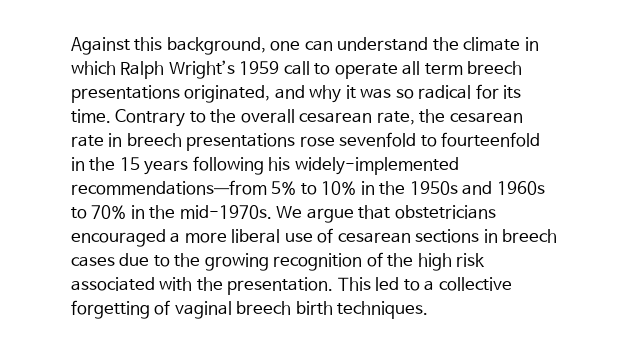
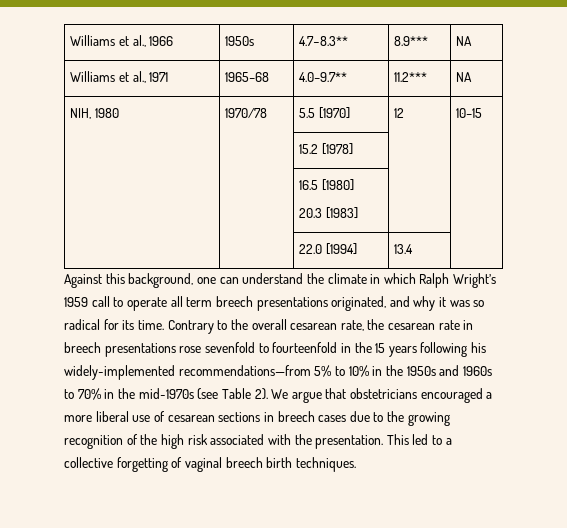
+ Williams et al., 1966 | 1950s | 4.7−8.3** | 8.9*** | NA
+ Williams et al., 1971 | 1965–68 | 4.0–9.7** | 11.2*** | NA
+ NIH, 1980 | 1970/78 | 5.5 [1970] | 12 | 10–15
+ | | 15.2 [1978] | |
+ | | 16.5 [1980]
+ 20.3 [1983] | |
+ | | 22.0 [1994] | 13.4 |
- Contrary to the overall cesarean rate, the cesarean rate in breech presentations rose sevenfold to fourteenfold in the 15 years following his widely-implemented recommendations—from 5% to 10% in the 1950s and 1960s to 70% in the mid-1970s.
+ Contrary to the overall cesarean rate, the cesarean rate in breech presentations rose sevenfold to fourteenfold in the 15 years following his widely-implemented recommendations—from 5% to 10% in the 1950s and 1960s to 70% in the mid-1970s (see Table 2).

